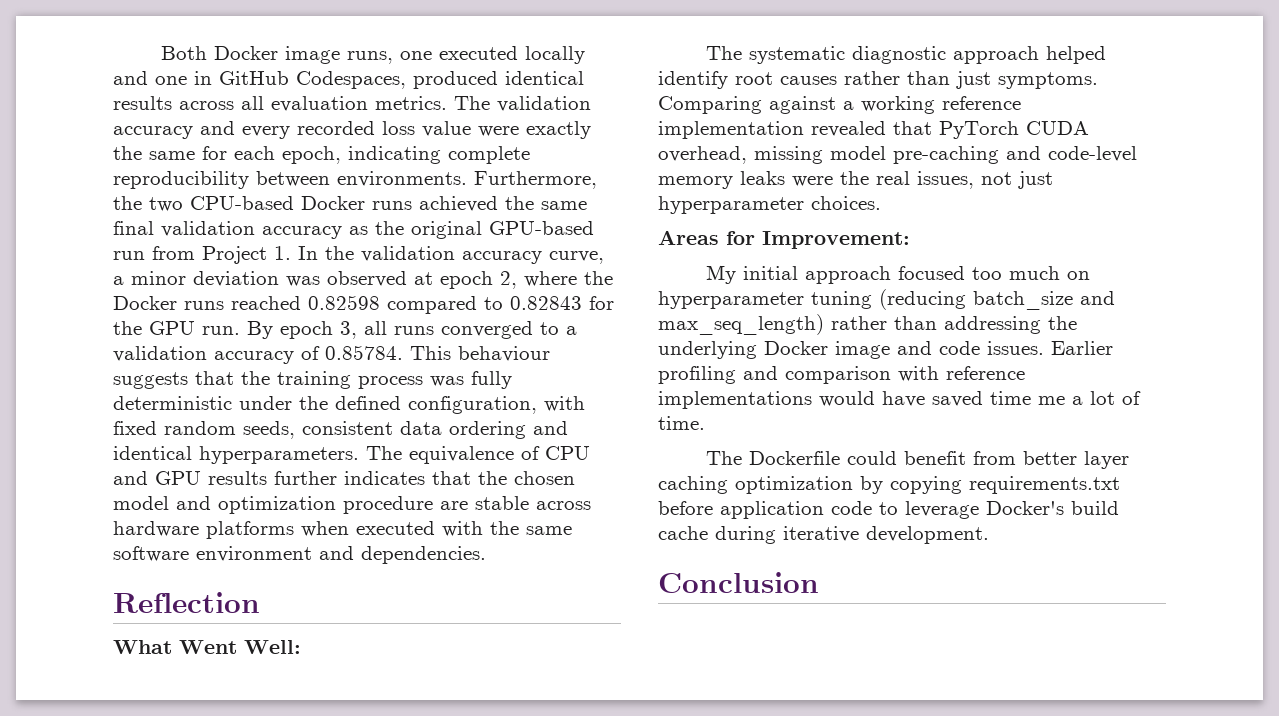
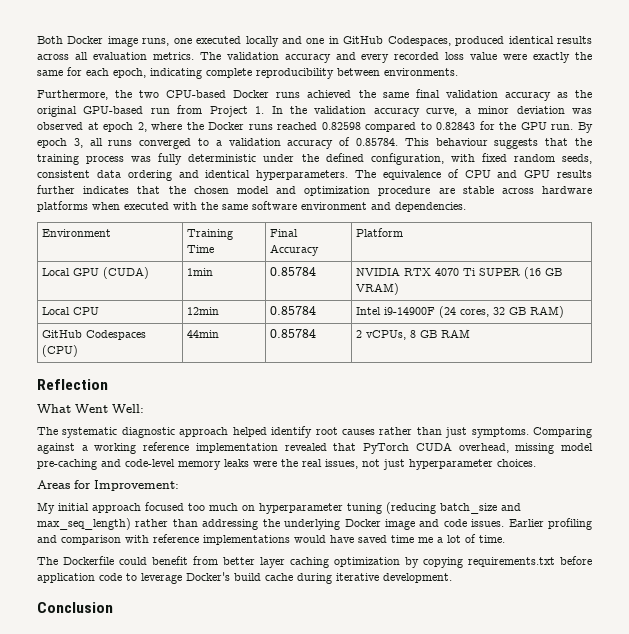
- The validation accuracy and every recorded loss value were exactly the same for each epoch, indicating complete reproducibility between environments. Furthermore, the two CPU-based Docker runs achieved the same final validation accuracy as the original GPU-based run from Project 1. In the validation accuracy curve, a minor deviation was observed at epoch 2, where the Docker runs reached 0.82598 compared to 0.82843 for the GPU run.
+ The validation accuracy and every recorded loss value were exactly the same for each epoch, indicating complete reproducibility between environments.
+ Furthermore, the two CPU-based Docker runs achieved the same final validation accuracy as the original GPU-based run from Project 1. In the validation accuracy curve, a minor deviation was observed at epoch 2, where the Docker runs reached 0.82598 compared to 0.82843 for the GPU run.
+ Environment | Training Time | Final Accuracy | Platform
+ Local GPU (CUDA) | 1min | 0.85784 | NVIDIA RTX 4070 Ti SUPER (16 GB VRAM)
+ Local CPU | 12min | 0.85784 | Intel i9-14900F (24 cores, 32 GB RAM)
+ GitHub Codespaces (CPU) | 44min | 0.85784 | 2 vCPUs, 8 GB RAM

